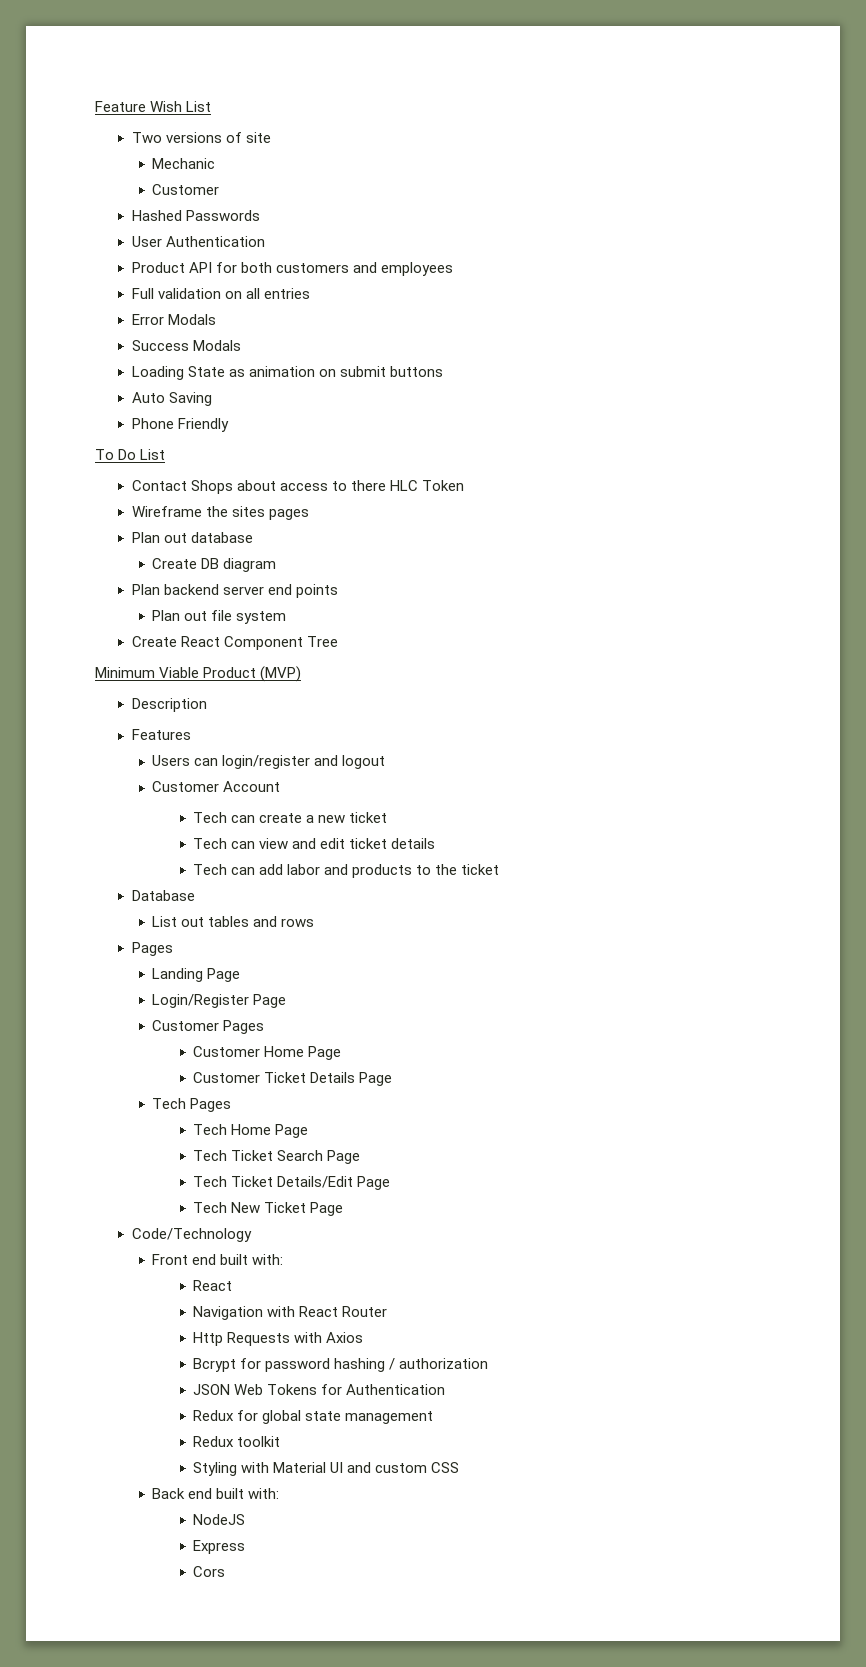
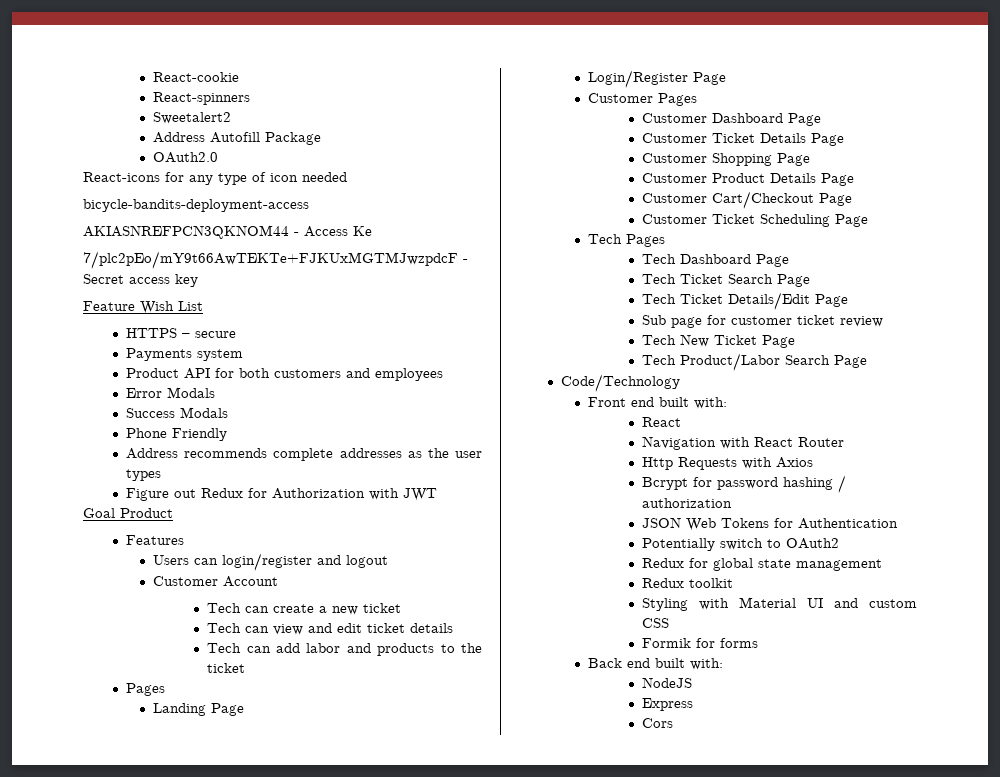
+ React-cookie
+ React-spinners
+ Sweetalert2
+ Address Autofill Package
+ OAuth2.0
+ React-icons for any type of icon needed
+ bicycle-bandits-deployment-access
+ AKIASNREFPCN3QKNOM44 - Access Ke
+ 7/plc2pEo/mY9t66AwTEKTe+FJKUxMGTMJwzpdcF - Secret access key
  Feature Wish List
- Two versions of site
- Mechanic
- Customer
- Hashed Passwords
- User Authentication
+ HTTPS – secure
+ Payments system
- Full validation on all entries
- Loading State as animation on submit buttons
- Auto Saving
  Phone Friendly
- To Do List
- Contact Shops about access to there HLC Token
- Wireframe the sites pages
- Plan out database
- Create DB diagram
- Plan backend server end points
- Plan out file system
- Create React Component Tree
- Minimum Viable Product (MVP)
- Description
+ Address recommends complete addresses as the user types
+ Figure out Redux for Authorization with JWT
+ Goal Product
- Database
- List out tables and rows
- Customer Home Page
+ Customer Dashboard Page
+ Customer Shopping Page
+ Customer Product Details Page
+ Customer Cart/Checkout Page
+ Customer Ticket Scheduling Page
- Tech Home Page
+ Tech Dashboard Page
+ Sub page for customer ticket review
+ Tech Product/Labor Search Page
+ Potentially switch to OAuth2
+ Formik for forms

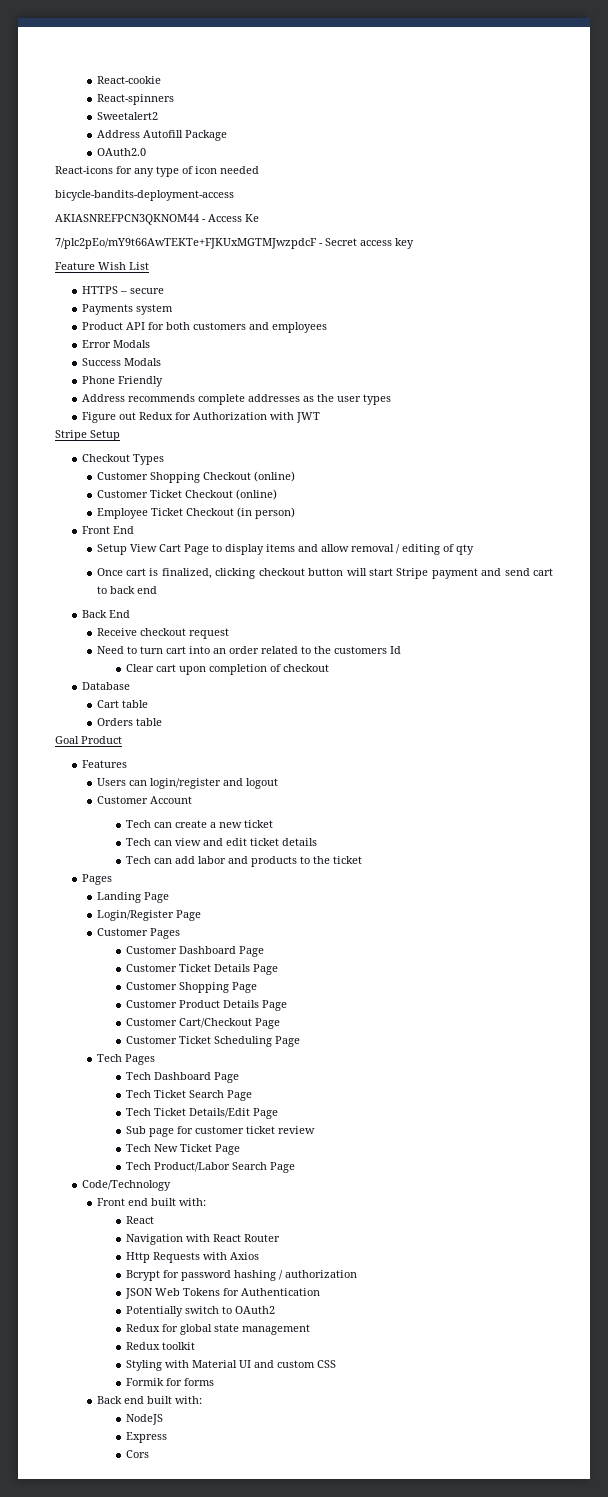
+ Stripe Setup
+ Checkout Types
+ Customer Shopping Checkout (online)
+ Customer Ticket Checkout (online)
+ Employee Ticket Checkout (in person)
+ Front End
+ Setup View Cart Page to display items and allow removal / editing of qty
+ Once cart is finalized, clicking checkout button will start Stripe payment and send cart to back end
+ Back End
+ Receive checkout request
+ Need to turn cart into an order related to the customers Id
+ Clear cart upon completion of checkout
+ Database
+ Cart table
+ Orders table

